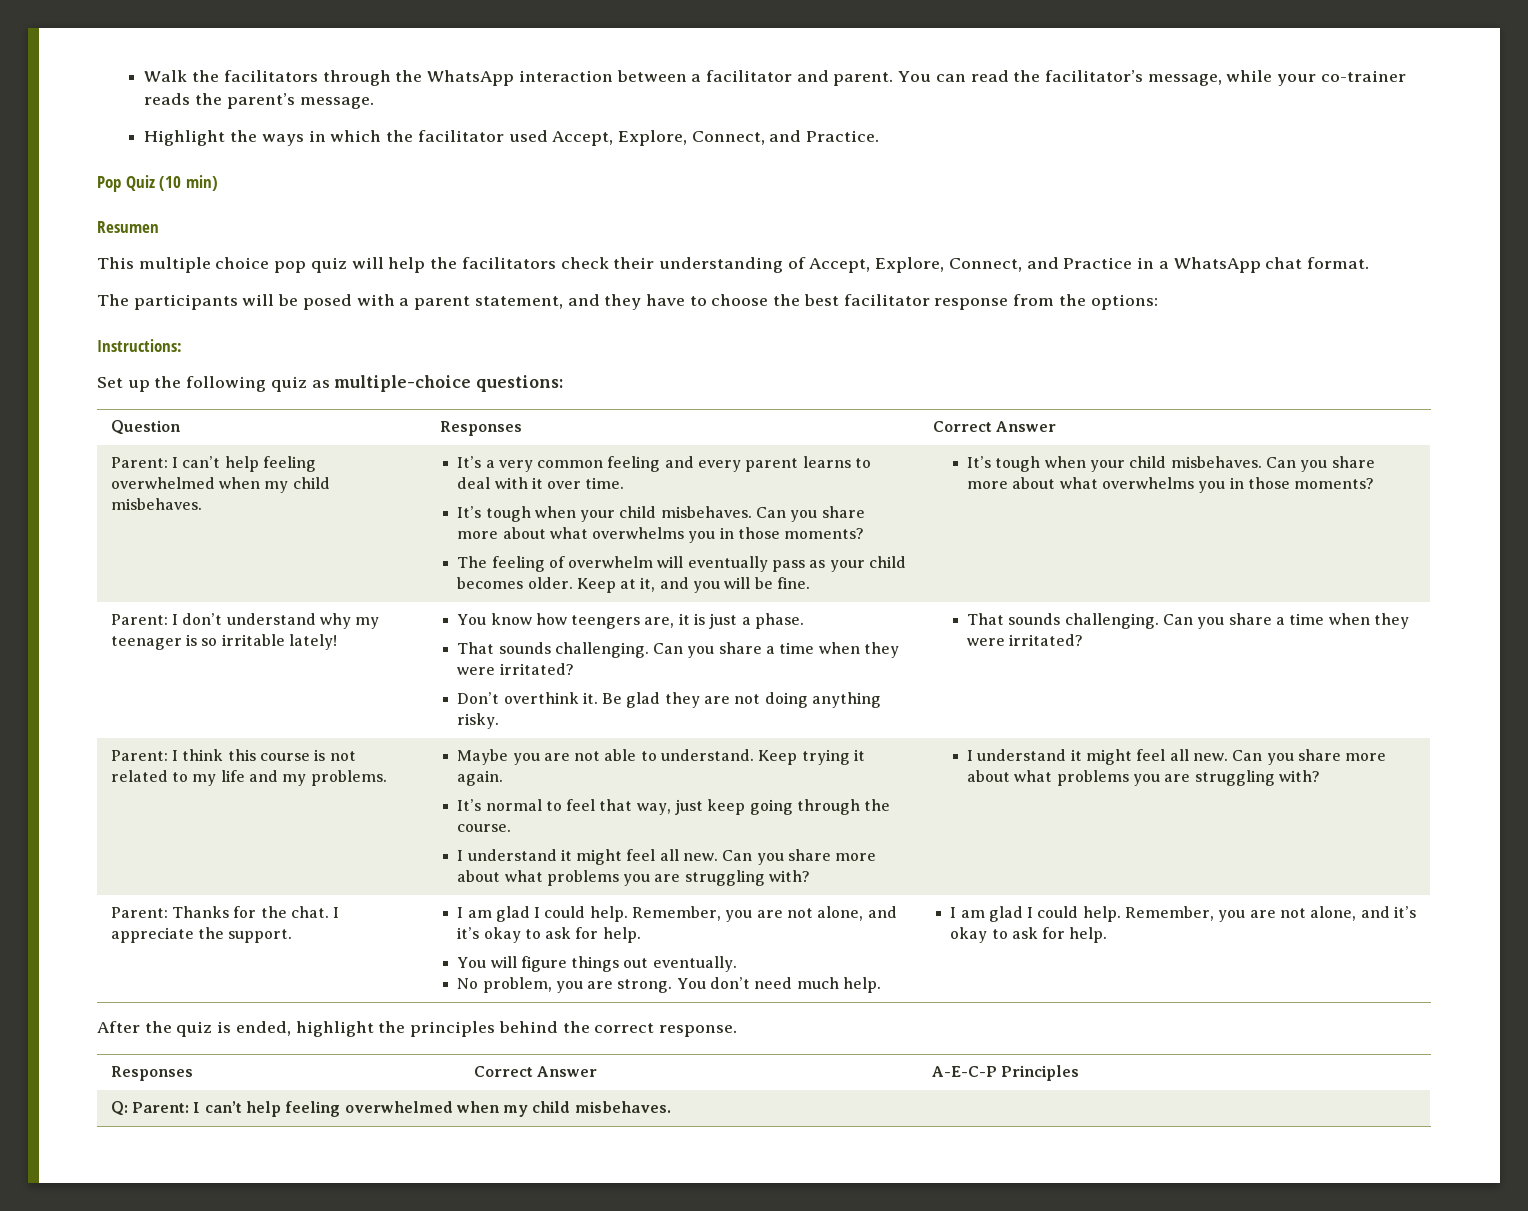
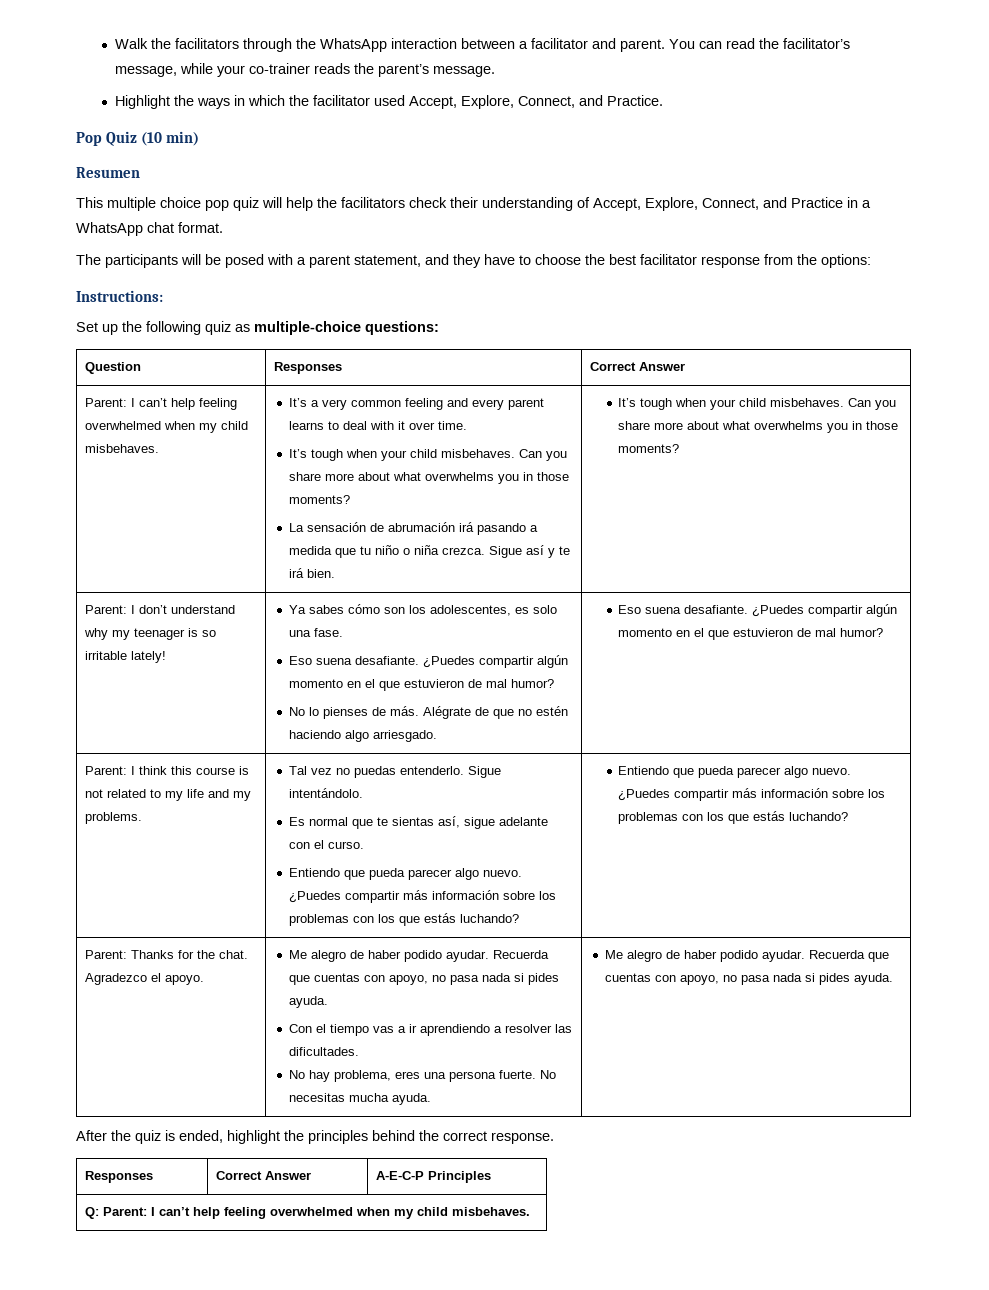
- The feeling of overwhelm will eventually pass as your child becomes older. Keep at it, and you will be fine.
+ La sensación de abrumación irá pasando a medida que tu niño o niña crezca. Sigue así y te irá bien.
- You know how teengers are, it is just a phase.
- That sounds challenging. Can you share a time when they were irritated?
- Don’t overthink it. Be glad they are not doing anything risky. | That sounds challenging. Can you share a time when they were irritated?
+ Ya sabes cómo son los adolescentes, es solo una fase.
+ Eso suena desafiante. ¿Puedes compartir algún momento en el que estuvieron de mal humor?
+ No lo pienses de más. Alégrate de que no estén haciendo algo arriesgado. | Eso suena desafiante. ¿Puedes compartir algún momento en el que estuvieron de mal humor?
- Maybe you are not able to understand. Keep trying it again.
- It’s normal to feel that way, just keep going through the course.
- I understand it might feel all new. Can you share more about what problems you are struggling with? | I understand it might feel all new. Can you share more about what problems you are struggling with?
+ Tal vez no puedas entenderlo. Sigue intentándolo.
+ Es normal que te sientas así, sigue adelante con el curso.
+ Entiendo que pueda parecer algo nuevo. ¿Puedes compartir más información sobre los problemas con los que estás luchando? | Entiendo que pueda parecer algo nuevo. ¿Puedes compartir más información sobre los problemas con los que estás luchando?
- I appreciate the support. | I am glad I could help. Remember, you are not alone, and it’s okay to ask for help.
- You will figure things out eventually.
- No problem, you are strong. You don’t need much help. | I am glad I could help. Remember, you are not alone, and it’s okay to ask for help.
+ Agradezco el apoyo. | Me alegro de haber podido ayudar. Recuerda que cuentas con apoyo, no pasa nada si pides ayuda.
+ Con el tiempo vas a ir aprendiendo a resolver las dificultades.
+ No hay problema, eres una persona fuerte. No necesitas mucha ayuda. | Me alegro de haber podido ayudar. Recuerda que cuentas con apoyo, no pasa nada si pides ayuda.

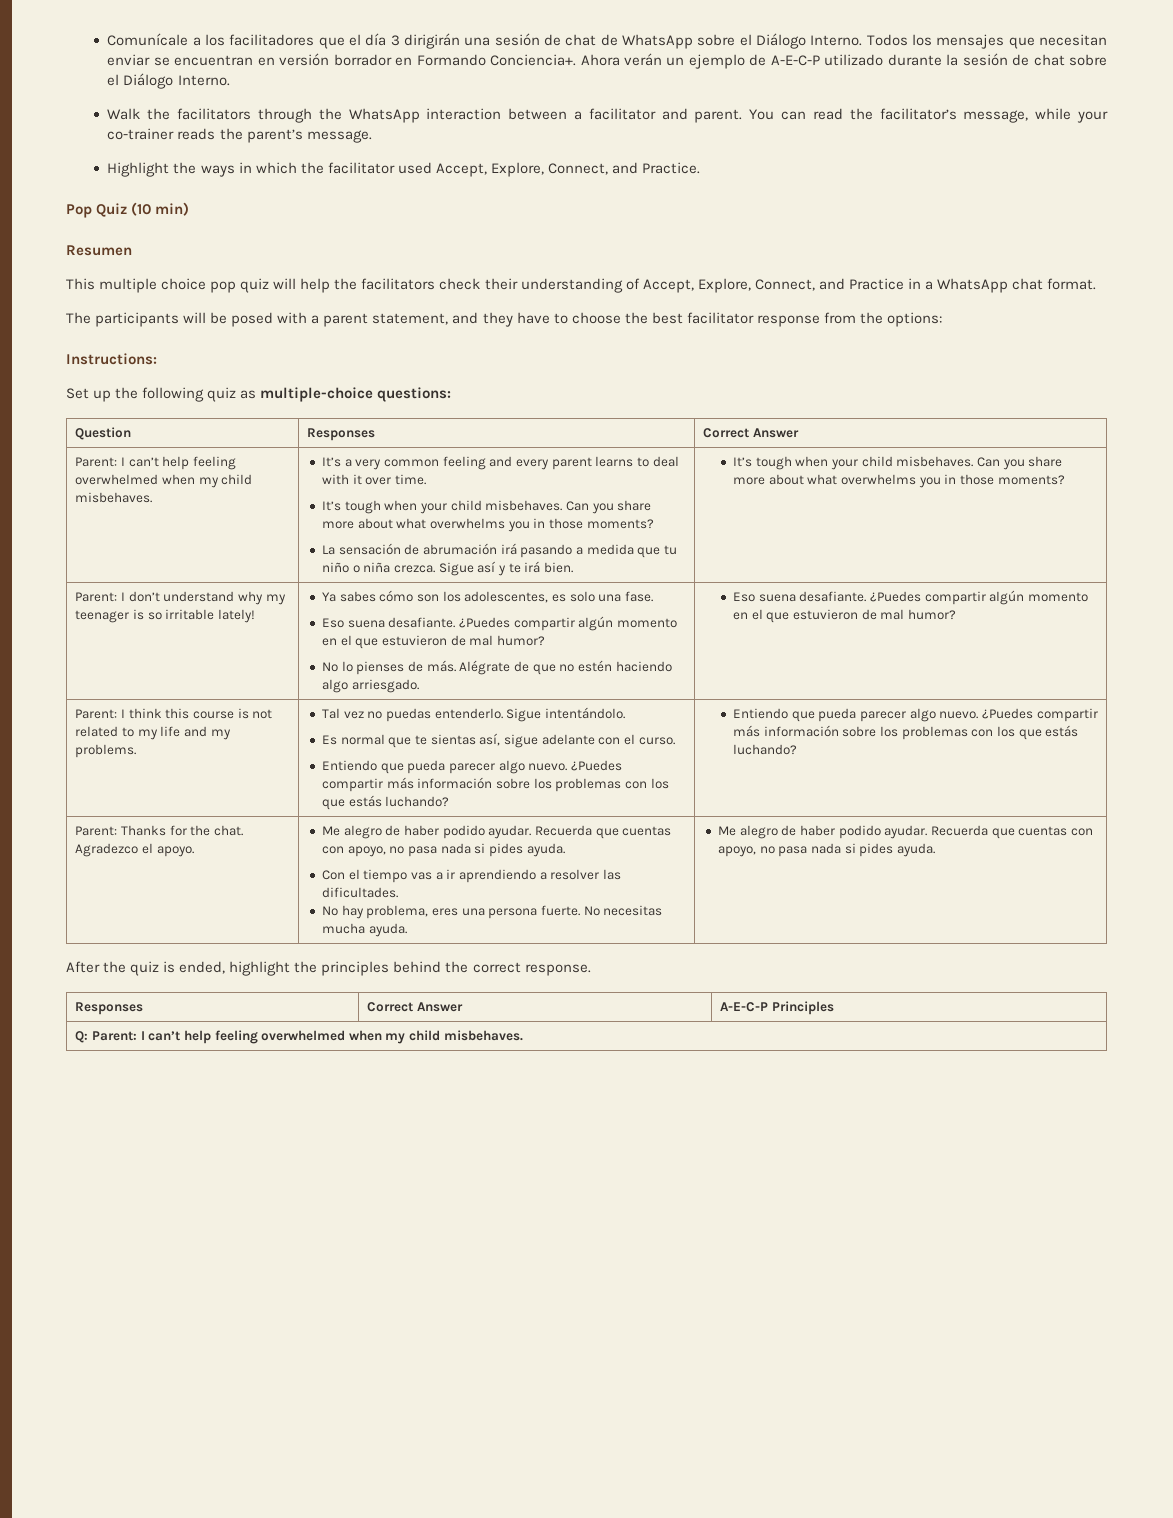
+ Comunícale a los facilitadores que el día 3 dirigirán una sesión de chat de WhatsApp sobre el Diálogo Interno. Todos los mensajes que necesitan enviar se encuentran en versión borrador en Formando Conciencia+. Ahora verán un ejemplo de A-E-C-P utilizado durante la sesión de chat sobre el Diálogo Interno.

